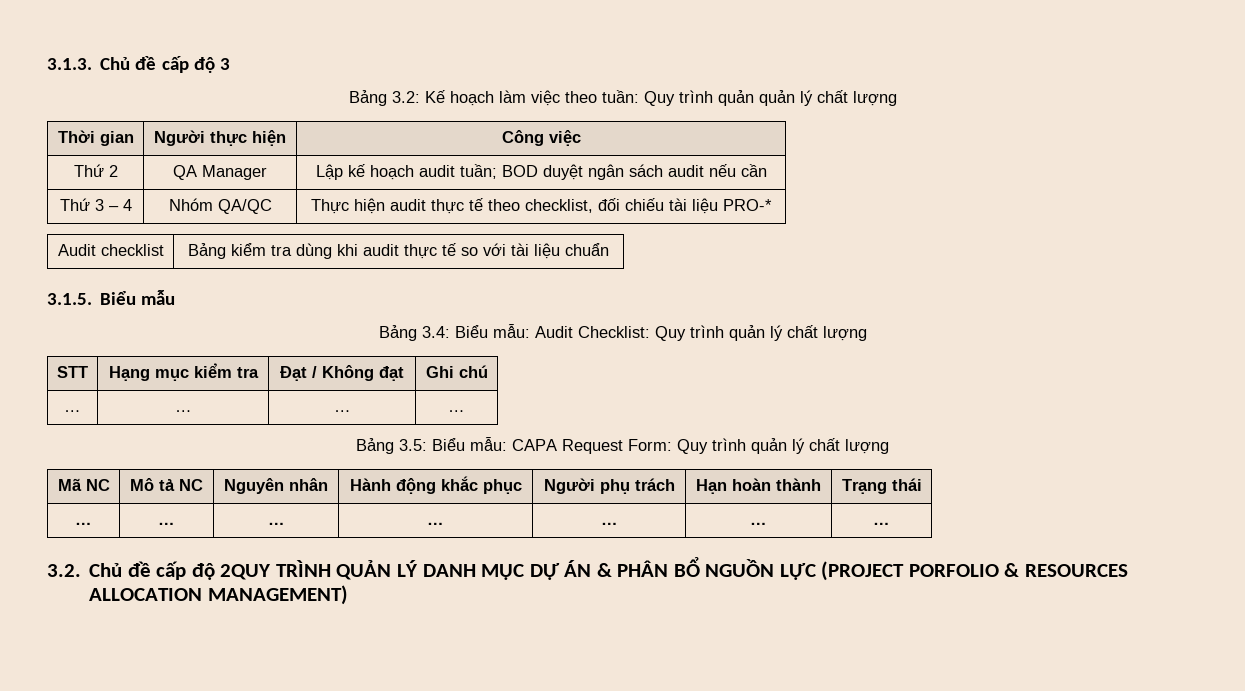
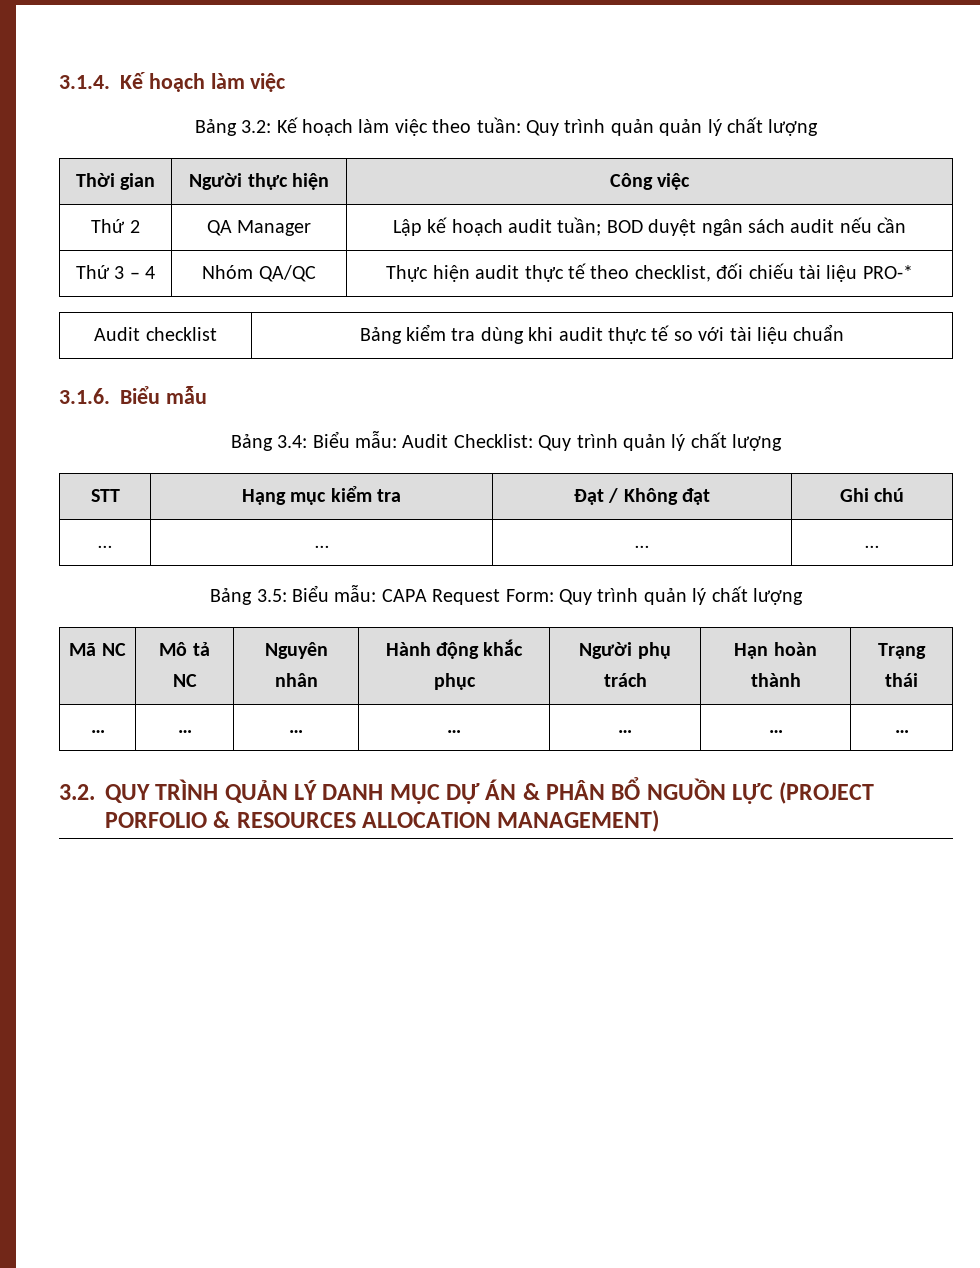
- 3.1.3. Chủ đề cấp độ 3
+ 3.1.4. Kế hoạch làm việc
- 3.1.5. Biểu mẫu
+ 3.1.6. Biểu mẫu
- 3.2. Chủ đề cấp độ 2QUY TRÌNH QUẢN LÝ DANH MỤC DỰ ÁN & PHÂN BỔ NGUỒN LỰC (PROJECT PORFOLIO & RESOURCES ALLOCATION MANAGEMENT)
+ 3.2. QUY TRÌNH QUẢN LÝ DANH MỤC DỰ ÁN & PHÂN BỔ NGUỒN LỰC (PROJECT PORFOLIO & RESOURCES ALLOCATION MANAGEMENT)

